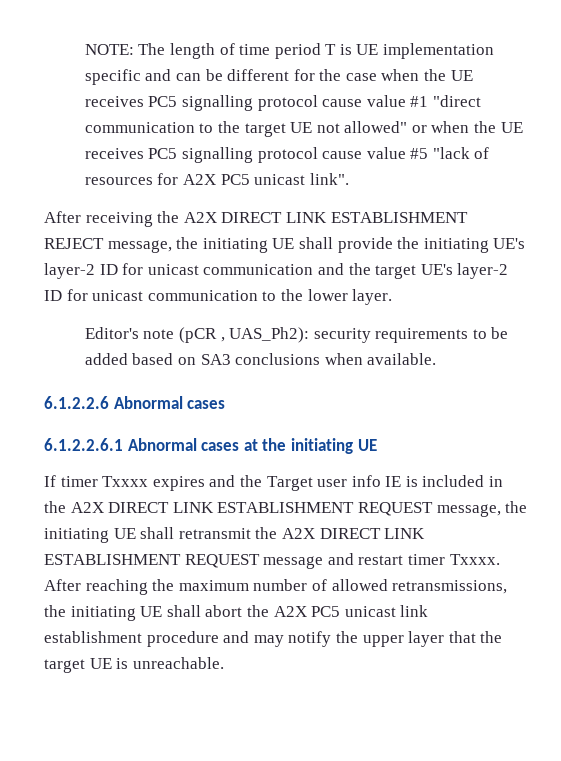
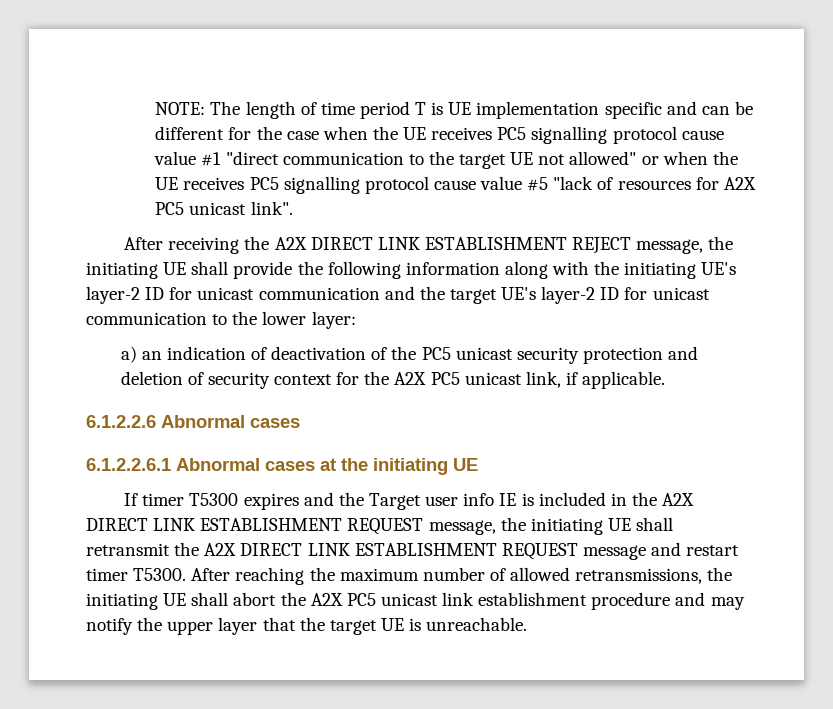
- After receiving the A2X DIRECT LINK ESTABLISHMENT REJECT message, the initiating UE shall provide the initiating UE's layer-2 ID for unicast communication and the target UE's layer-2 ID for unicast communication to the lower layer.
- Editor's note (pCR , UAS_Ph2): security requirements to be added based on SA3 conclusions when available.
+ After receiving the A2X DIRECT LINK ESTABLISHMENT REJECT message, the initiating UE shall provide the following information along with the initiating UE's layer-2 ID for unicast communication and the target UE's layer-2 ID for unicast communication to the lower layer:
+ a) an indication of deactivation of the PC5 unicast security protection and deletion of security context for the A2X PC5 unicast link, if applicable.
- If timer Txxxx expires and the Target user info IE is included in the A2X DIRECT LINK ESTABLISHMENT REQUEST message, the initiating UE shall retransmit the A2X DIRECT LINK ESTABLISHMENT REQUEST message and restart timer Txxxx.
+ If timer T5300 expires and the Target user info IE is included in the A2X DIRECT LINK ESTABLISHMENT REQUEST message, the initiating UE shall retransmit the A2X DIRECT LINK ESTABLISHMENT REQUEST message and restart timer T5300.

